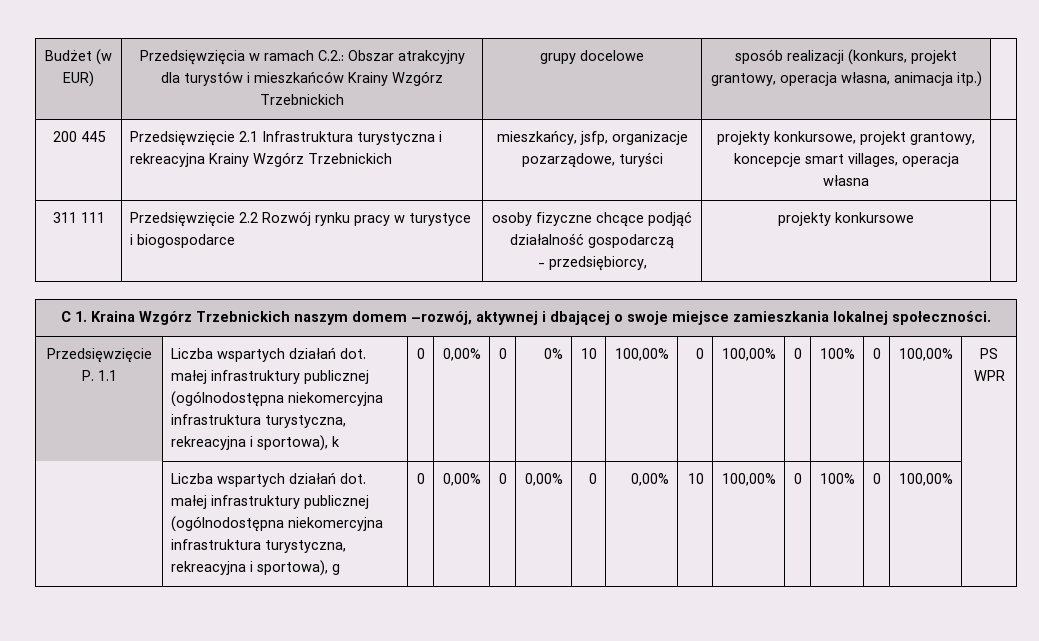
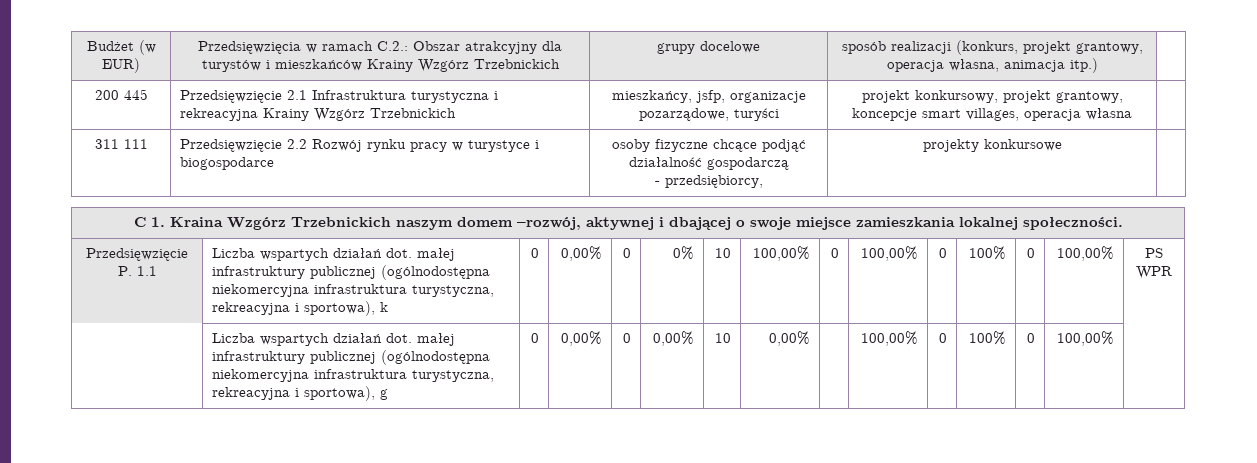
- 200 445 | Przedsięwzięcie 2.1 Infrastruktura turystyczna i rekreacyjna Krainy Wzgórz Trzebnickich | mieszkańcy, jsfp, organizacje pozarządowe, turyści | projekty konkursowe, projekt grantowy, koncepcje smart villages, operacja własna |
+ 200 445 | Przedsięwzięcie 2.1 Infrastruktura turystyczna i rekreacyjna Krainy Wzgórz Trzebnickich | mieszkańcy, jsfp, organizacje pozarządowe, turyści | projekt konkursowy, projekt grantowy, koncepcje smart villages, operacja własna |
- | Liczba wspartych działań dot. małej infrastruktury publicznej (ogólnodostępna niekomercyjna infrastruktura turystyczna, rekreacyjna i sportowa), g | 0 | 0,00% | 0 | 0,00% | 0 | 0,00% | 10 | 100,00% | 0 | 100% | 0 | 100,00% |
+ | Liczba wspartych działań dot. małej infrastruktury publicznej (ogólnodostępna niekomercyjna infrastruktura turystyczna, rekreacyjna i sportowa), g | 0 | 0,00% | 0 | 0,00% | 10 | 0,00% | | 100,00% | 0 | 100% | 0 | 100,00% |

